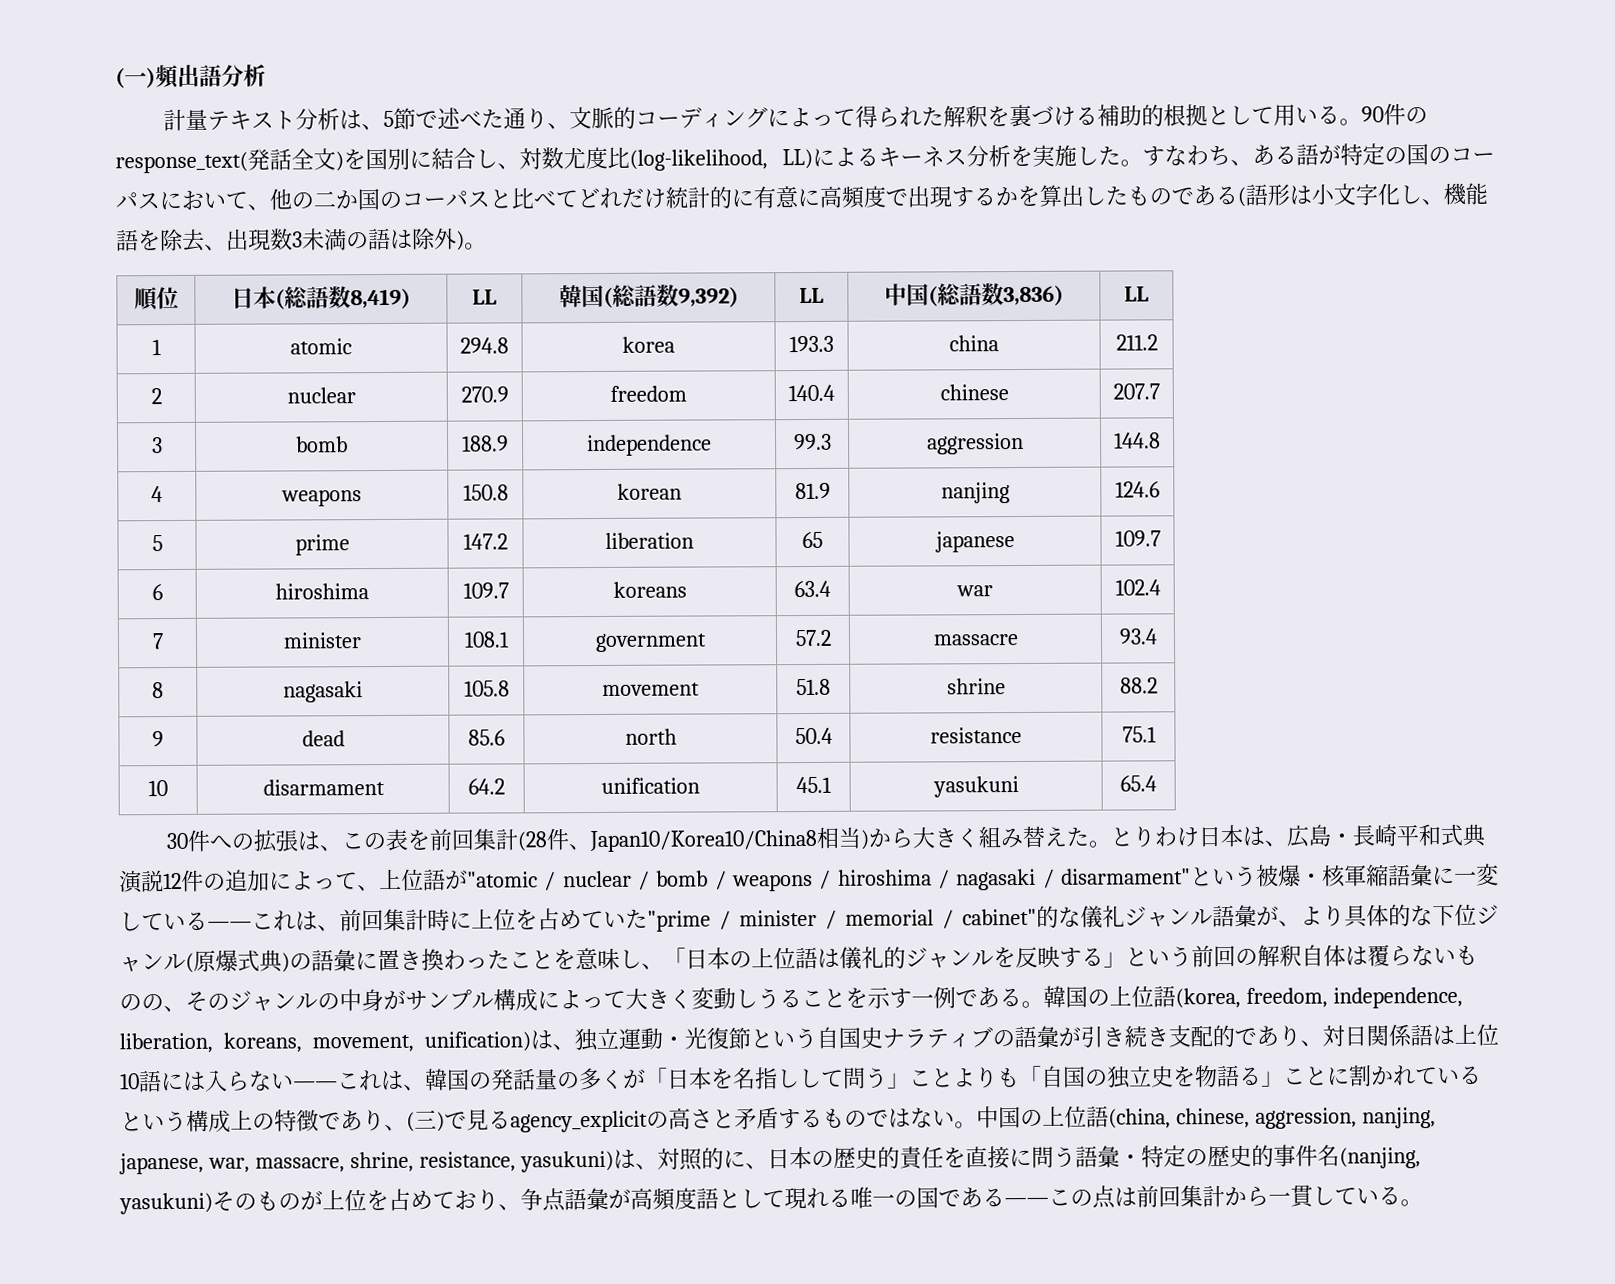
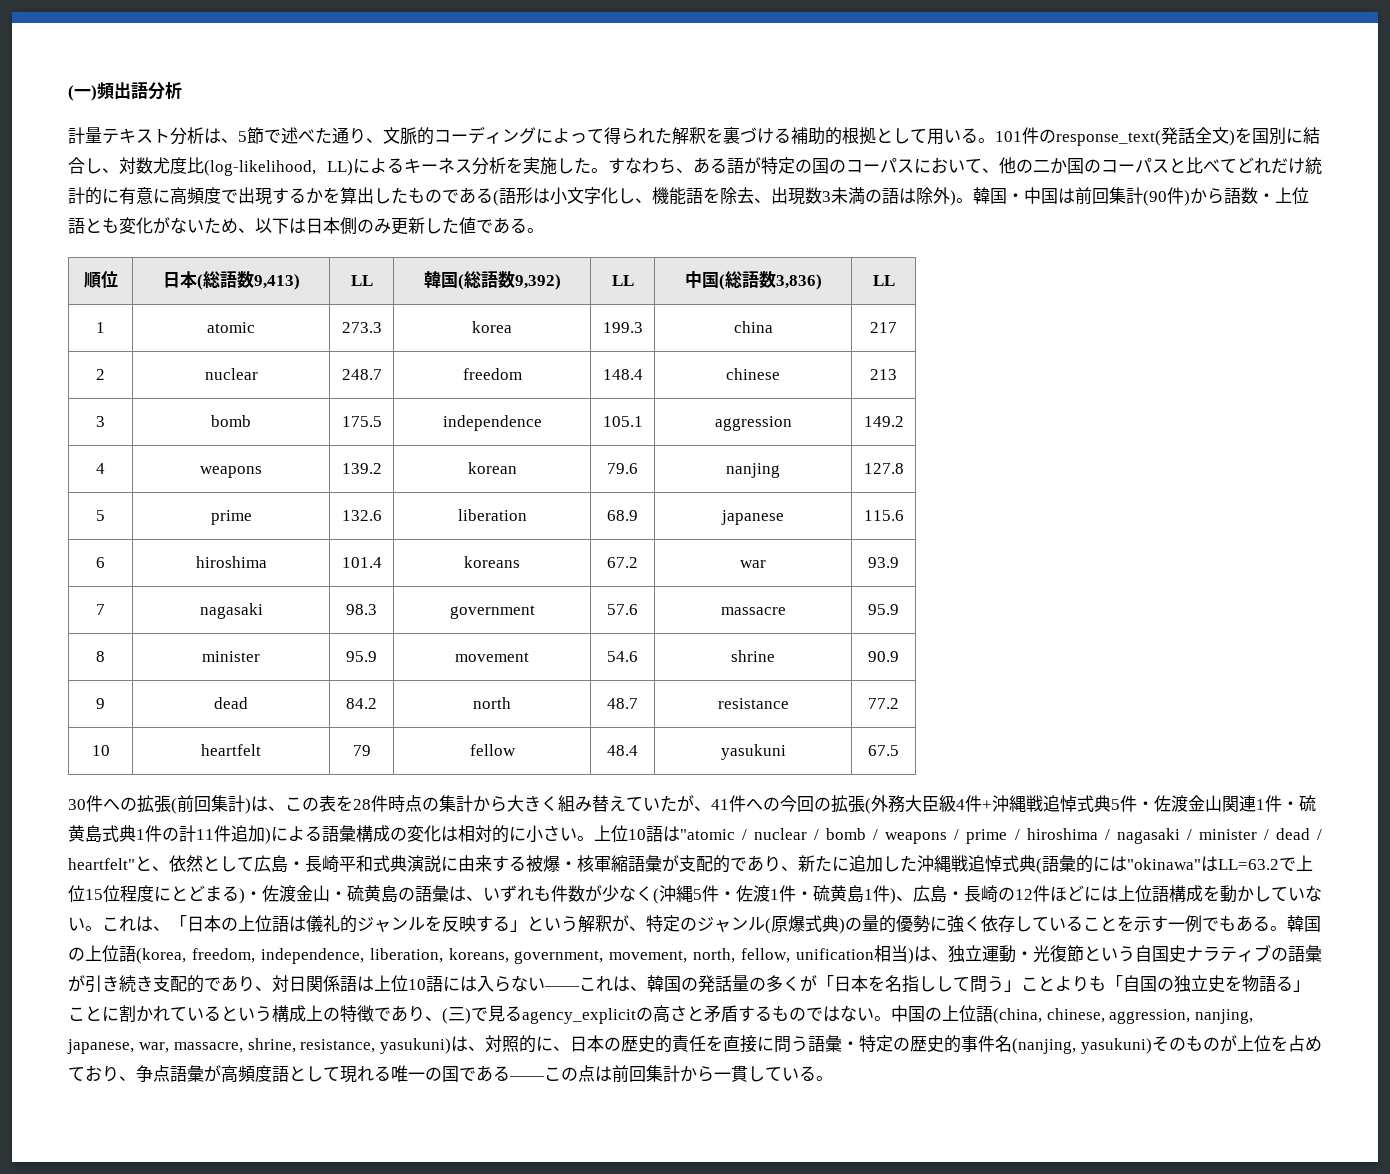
- 90件のresponse_text(発話全文)を国別に結合し、対数尤度比(log-likelihood, LL)によるキーネス分析を実施した。
+ 101件のresponse_text(発話全文)を国別に結合し、対数尤度比(log-likelihood, LL)によるキーネス分析を実施した。
+ 韓国・中国は前回集計(90件)から語数・上位語とも変化がないため、以下は日本側のみ更新した値である。
- 順位 | 日本(総語数8,419) | LL | 韓国(総語数9,392) | LL | 中国(総語数3,836) | LL
+ 順位 | 日本(総語数9,413) | LL | 韓国(総語数9,392) | LL | 中国(総語数3,836) | LL
- 1 | atomic | 294.8 | korea | 193.3 | china | 211.2
+ 1 | atomic | 273.3 | korea | 199.3 | china | 217
- 2 | nuclear | 270.9 | freedom | 140.4 | chinese | 207.7
+ 2 | nuclear | 248.7 | freedom | 148.4 | chinese | 213
- 3 | bomb | 188.9 | independence | 99.3 | aggression | 144.8
+ 3 | bomb | 175.5 | independence | 105.1 | aggression | 149.2
- 4 | weapons | 150.8 | korean | 81.9 | nanjing | 124.6
+ 4 | weapons | 139.2 | korean | 79.6 | nanjing | 127.8
- 5 | prime | 147.2 | liberation | 65 | japanese | 109.7
+ 5 | prime | 132.6 | liberation | 68.9 | japanese | 115.6
- 6 | hiroshima | 109.7 | koreans | 63.4 | war | 102.4
+ 6 | hiroshima | 101.4 | koreans | 67.2 | war | 93.9
- 7 | minister | 108.1 | government | 57.2 | massacre | 93.4
+ 7 | nagasaki | 98.3 | government | 57.6 | massacre | 95.9
- 8 | nagasaki | 105.8 | movement | 51.8 | shrine | 88.2
+ 8 | minister | 95.9 | movement | 54.6 | shrine | 90.9
- 9 | dead | 85.6 | north | 50.4 | resistance | 75.1
+ 9 | dead | 84.2 | north | 48.7 | resistance | 77.2
- 10 | disarmament | 64.2 | unification | 45.1 | yasukuni | 65.4
+ 10 | heartfelt | 79 | fellow | 48.4 | yasukuni | 67.5
- 30件への拡張は、この表を前回集計(28件、Japan10/Korea10/China8相当)から大きく組み替えた。とりわけ日本は、広島・長崎平和式典演説12件の追加によって、上位語が"atomic / nuclear / bomb / weapons / hiroshima / nagasaki / disarmament"という被爆・核軍縮語彙に一変している――これは、前回集計時に上位を占めていた"prime / minister / memorial / cabinet"的な儀礼ジャンル語彙が、より具体的な下位ジャンル(原爆式典)の語彙に置き換わったことを意味し、「日本の上位語は儀礼的ジャンルを反映する」という前回の解釈自体は覆らないものの、そのジャンルの中身がサンプル構成によって大きく変動しうることを示す一例である。
+ 30件への拡張(前回集計)は、この表を28件時点の集計から大きく組み替えていたが、41件への今回の拡張(外務大臣級4件+沖縄戦追悼式典5件・佐渡金山関連1件・硫黄島式典1件の計11件追加)による語彙構成の変化は相対的に小さい。上位10語は"atomic / nuclear / bomb / weapons / prime / hiroshima / nagasaki / minister / dead / heartfelt"と、依然として広島・長崎平和式典演説に由来する被爆・核軍縮語彙が支配的であり、新たに追加した沖縄戦追悼式典(語彙的には"okinawa"はLL=63.2で上位15位程度にとどまる)・佐渡金山・硫黄島の語彙は、いずれも件数が少なく(沖縄5件・佐渡1件・硫黄島1件)、広島・長崎の12件ほどには上位語構成を動かしていない。これは、「日本の上位語は儀礼的ジャンルを反映する」という解釈が、特定のジャンル(原爆式典)の量的優勢に強く依存していることを示す一例でもある。
- 韓国の上位語(korea, freedom, independence, liberation, koreans, movement, unification)は、独立運動・光復節という自国史ナラティブの語彙が引き続き支配的であり、対日関係語は上位10語には入らない――これは、韓国の発話量の多くが「日本を名指しして問う」ことよりも「自国の独立史を物語る」ことに割かれているという構成上の特徴であり、(三)で見るagency_explicitの高さと矛盾するものではない。
+ 韓国の上位語(korea, freedom, independence, liberation, koreans, government, movement, north, fellow, unification相当)は、独立運動・光復節という自国史ナラティブの語彙が引き続き支配的であり、対日関係語は上位10語には入らない――これは、韓国の発話量の多くが「日本を名指しして問う」ことよりも「自国の独立史を物語る」ことに割かれているという構成上の特徴であり、(三)で見るagency_explicitの高さと矛盾するものではない。

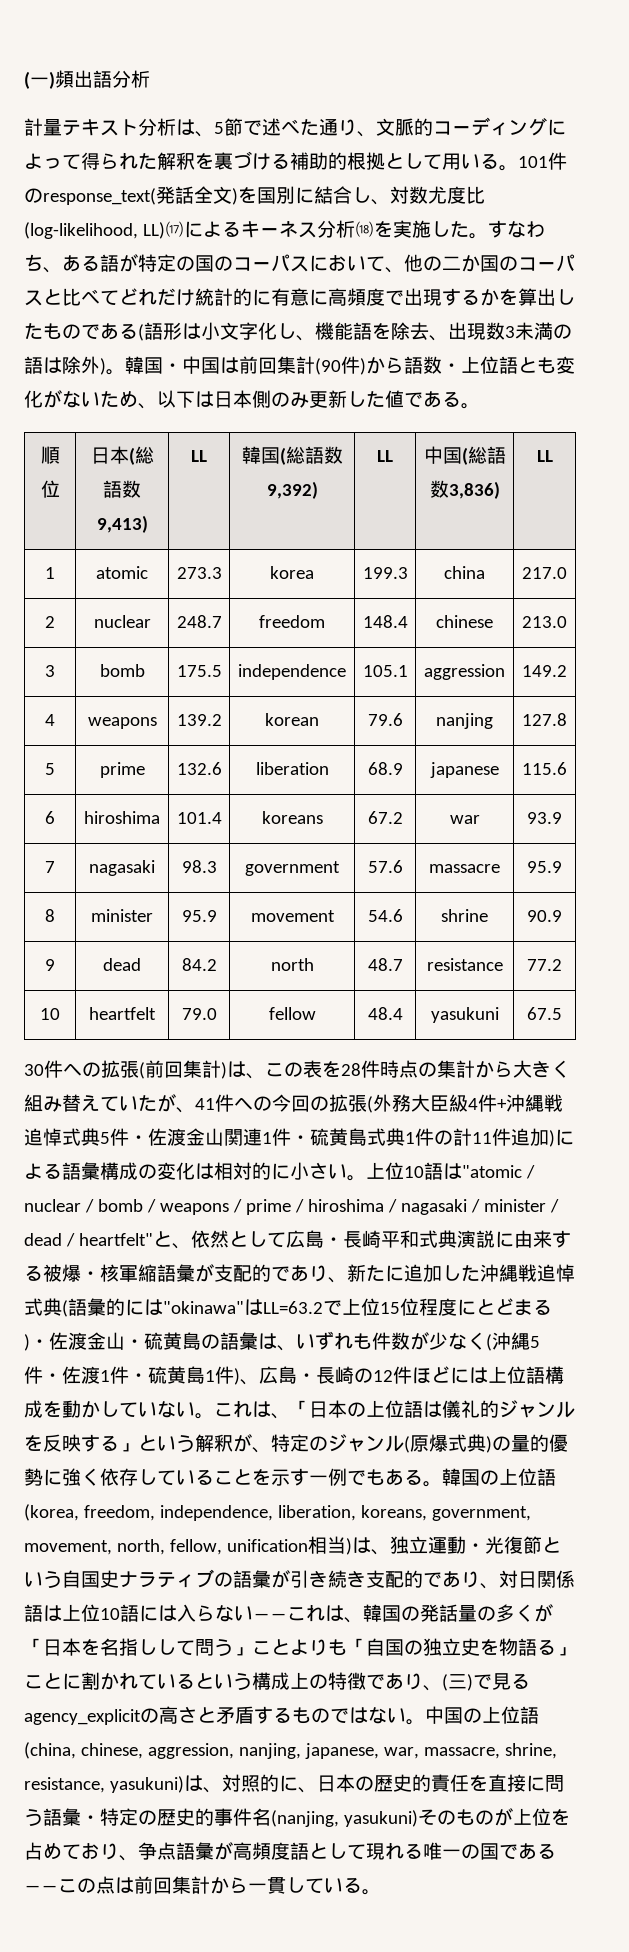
- 101件のresponse_text(発話全文)を国別に結合し、対数尤度比(log-likelihood, LL)によるキーネス分析を実施した。
+ 101件のresponse_text(発話全文)を国別に結合し、対数尤度比(log-likelihood, LL)⒄によるキーネス分析⒅を実施した。
- 1 | atomic | 273.3 | korea | 199.3 | china | 217
+ 1 | atomic | 273.3 | korea | 199.3 | china | 217.0
- 2 | nuclear | 248.7 | freedom | 148.4 | chinese | 213
+ 2 | nuclear | 248.7 | freedom | 148.4 | chinese | 213.0
- 10 | heartfelt | 79 | fellow | 48.4 | yasukuni | 67.5
+ 10 | heartfelt | 79.0 | fellow | 48.4 | yasukuni | 67.5

